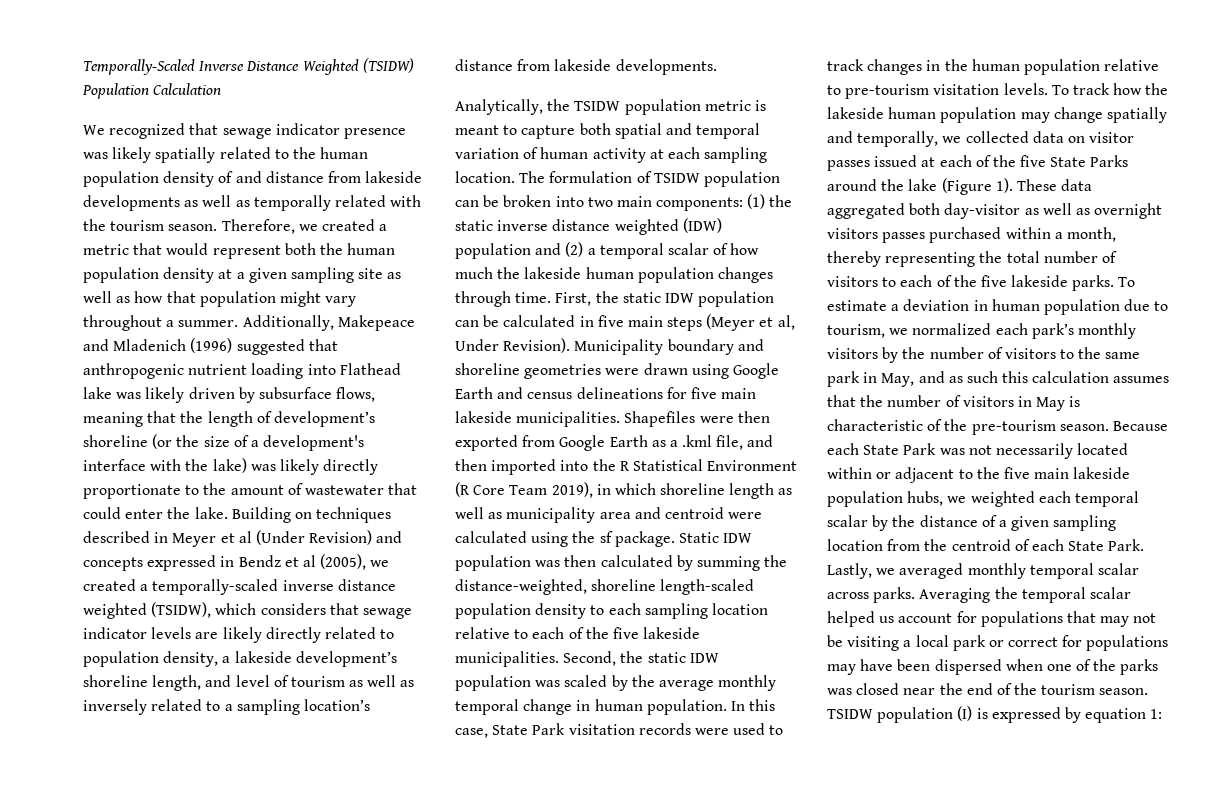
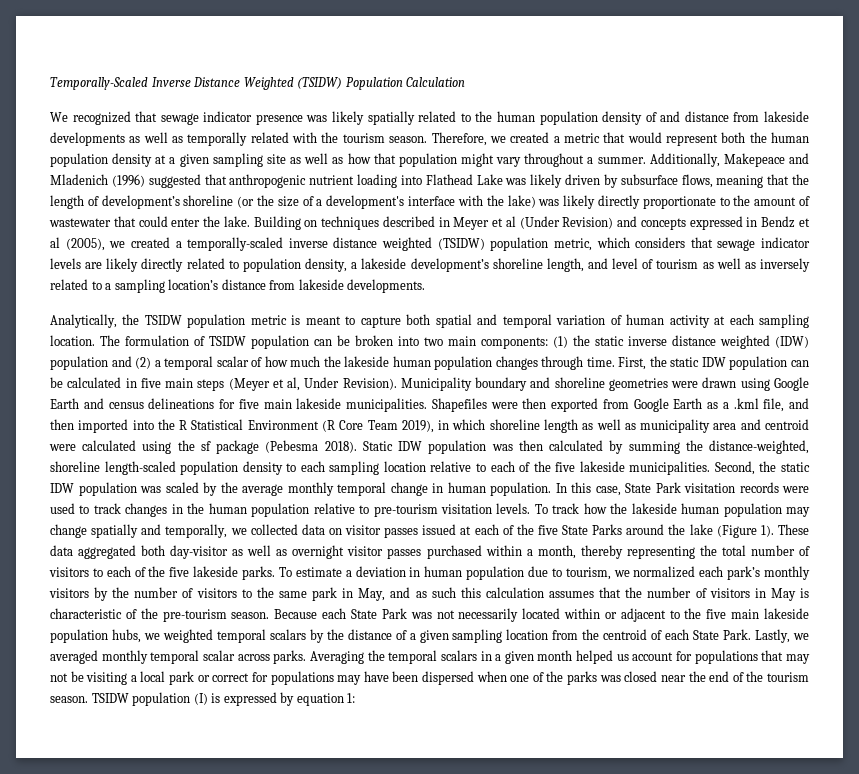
- Additionally, Makepeace and Mladenich (1996) suggested that anthropogenic nutrient loading into Flathead lake was likely driven by subsurface flows, meaning that the length of development’s shoreline (or the size of a development's interface with the lake) was likely directly proportionate to the amount of wastewater that could enter the lake.
+ Additionally, Makepeace and Mladenich (1996) suggested that anthropogenic nutrient loading into Flathead Lake was likely driven by subsurface flows, meaning that the length of development’s shoreline (or the size of a development's interface with the lake) was likely directly proportionate to the amount of wastewater that could enter the lake.
- Building on techniques described in Meyer et al (Under Revision) and concepts expressed in Bendz et al (2005), we created a temporally-scaled inverse distance weighted (TSIDW), which considers that sewage indicator levels are likely directly related to population density, a lakeside development’s shoreline length, and level of tourism as well as inversely related to a sampling location’s distance from lakeside developments.
+ Building on techniques described in Meyer et al (Under Revision) and concepts expressed in Bendz et al (2005), we created a temporally-scaled inverse distance weighted (TSIDW) population metric, which considers that sewage indicator levels are likely directly related to population density, a lakeside development’s shoreline length, and level of tourism as well as inversely related to a sampling location’s distance from lakeside developments.
- Shapefiles were then exported from Google Earth as a .kml file, and then imported into the R Statistical Environment (R Core Team 2019), in which shoreline length as well as municipality area and centroid were calculated using the sf package.
+ Shapefiles were then exported from Google Earth as a .kml file, and then imported into the R Statistical Environment (R Core Team 2019), in which shoreline length as well as municipality area and centroid were calculated using the sf package (Pebesma 2018).
- These data aggregated both day-visitor as well as overnight visitors passes purchased within a month, thereby representing the total number of visitors to each of the five lakeside parks.
+ These data aggregated both day-visitor as well as overnight visitor passes purchased within a month, thereby representing the total number of visitors to each of the five lakeside parks.
- Because each State Park was not necessarily located within or adjacent to the five main lakeside population hubs, we weighted each temporal scalar by the distance of a given sampling location from the centroid of each State Park.
+ Because each State Park was not necessarily located within or adjacent to the five main lakeside population hubs, we weighted temporal scalars by the distance of a given sampling location from the centroid of each State Park.
- Averaging the temporal scalar helped us account for populations that may not be visiting a local park or correct for populations may have been dispersed when one of the parks was closed near the end of the tourism season.
+ Averaging the temporal scalars in a given month helped us account for populations that may not be visiting a local park or correct for populations may have been dispersed when one of the parks was closed near the end of the tourism season.

